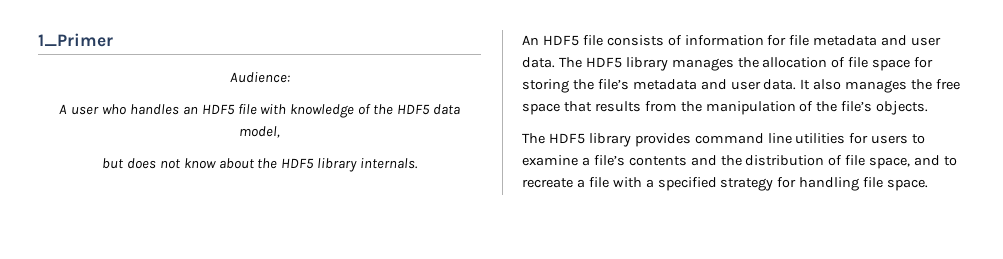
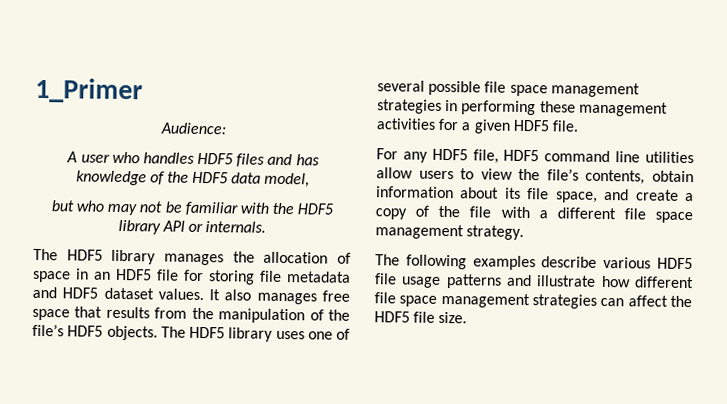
- A user who handles an HDF5 file with knowledge of the HDF5 data model,
+ A user who handles HDF5 files and has knowledge of the HDF5 data model,
- but does not know about the HDF5 library internals.
+ but who may not be familiar with the HDF5 library API or internals.
- An HDF5 file consists of information for file metadata and user data. The HDF5 library manages the allocation of file space for storing the file’s metadata and user data.
+ The HDF5 library manages the allocation of space in an HDF5 file for storing file metadata and HDF5 dataset values.
- It also manages the free space that results from the manipulation of the file’s objects.
- The HDF5 library provides command line utilities for users to examine a file’s contents and the distribution of file space, and to recreate a file with a specified strategy for handling file space.
+ It also manages free space that results from the manipulation of the file’s HDF5 objects. The HDF5 library uses one of several possible file space management strategies in performing these management activities for a given HDF5 file.
+ For any HDF5 file, HDF5 command line utilities allow users to view the file’s contents, obtain information about its file space, and create a copy of the file with a different file space management strategy.
+ The following examples describe various HDF5 file usage patterns and illustrate how different file space management strategies can affect the HDF5 file size.

